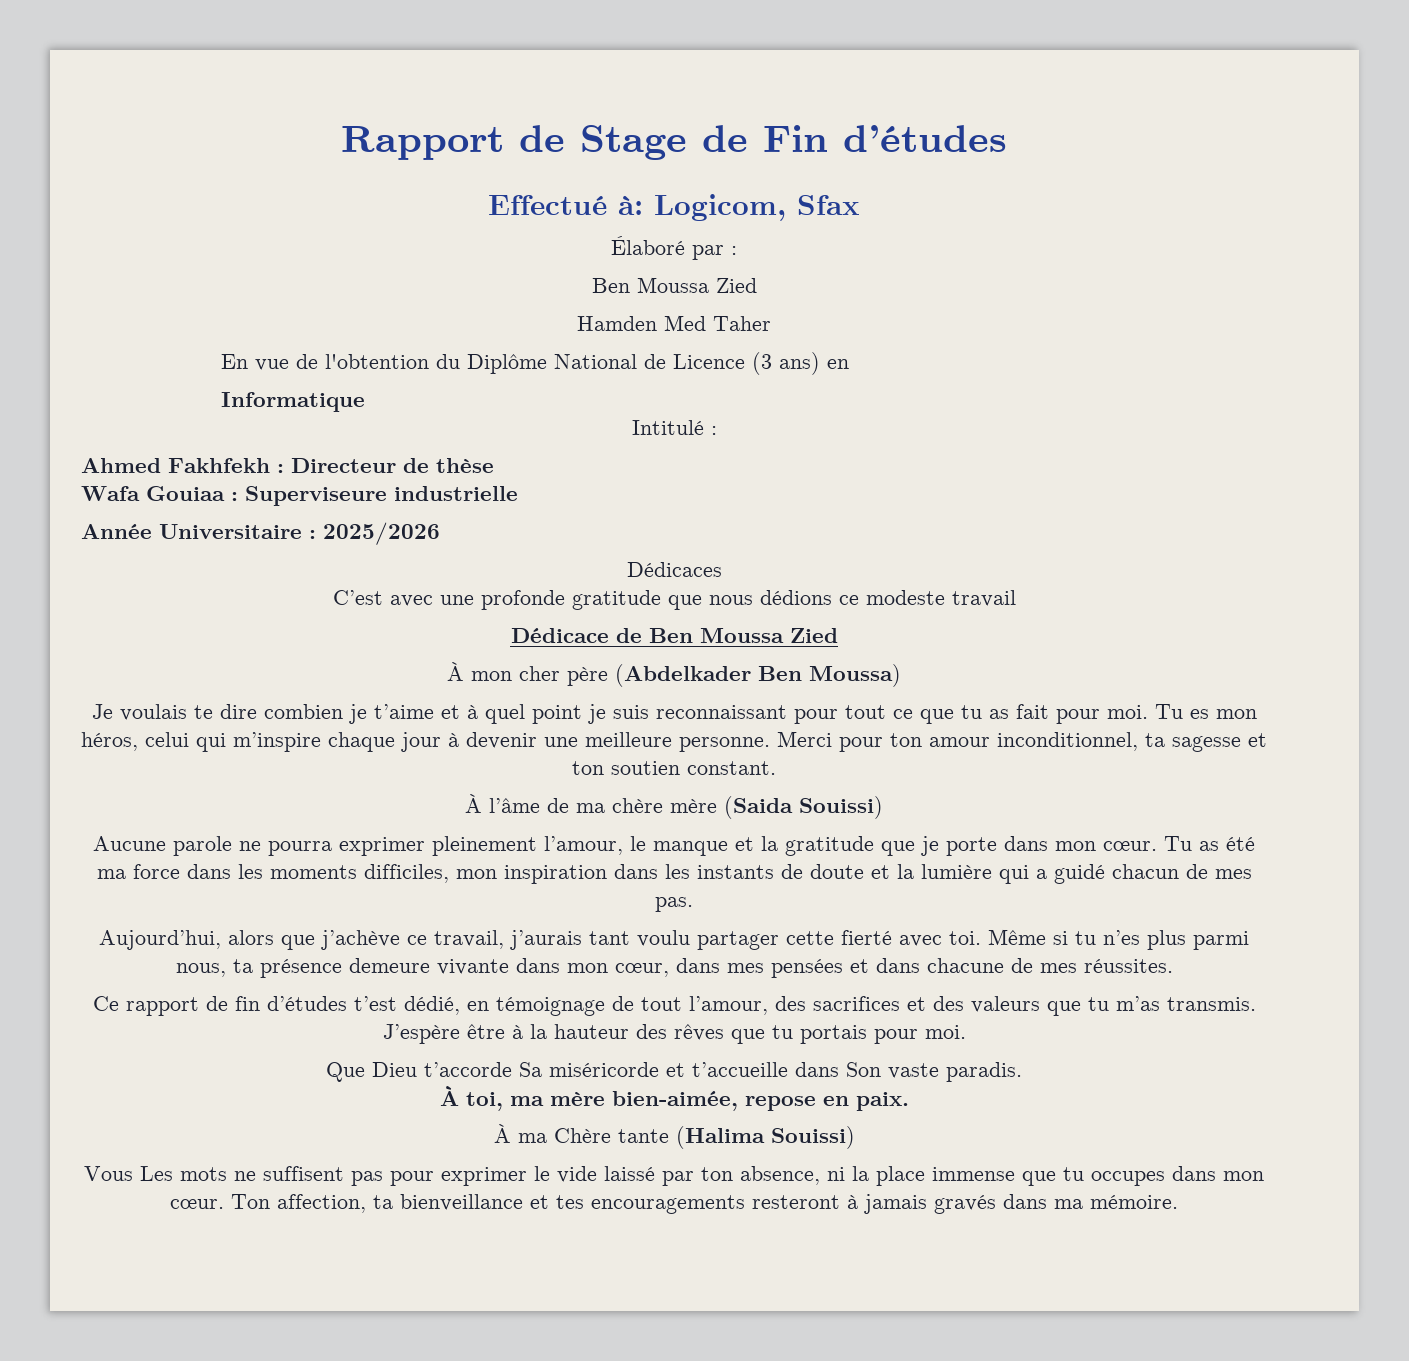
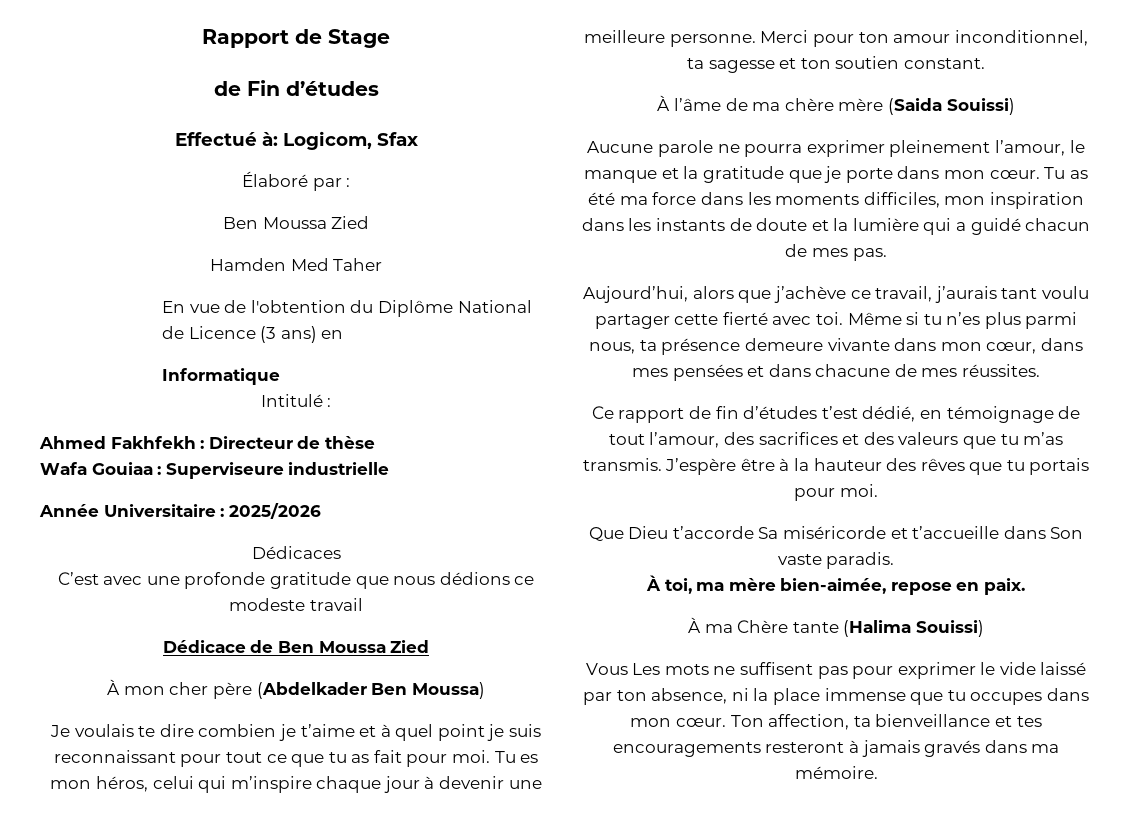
- Rapport de Stage de Fin d’études
+ Rapport de Stage
+ de Fin d’études

